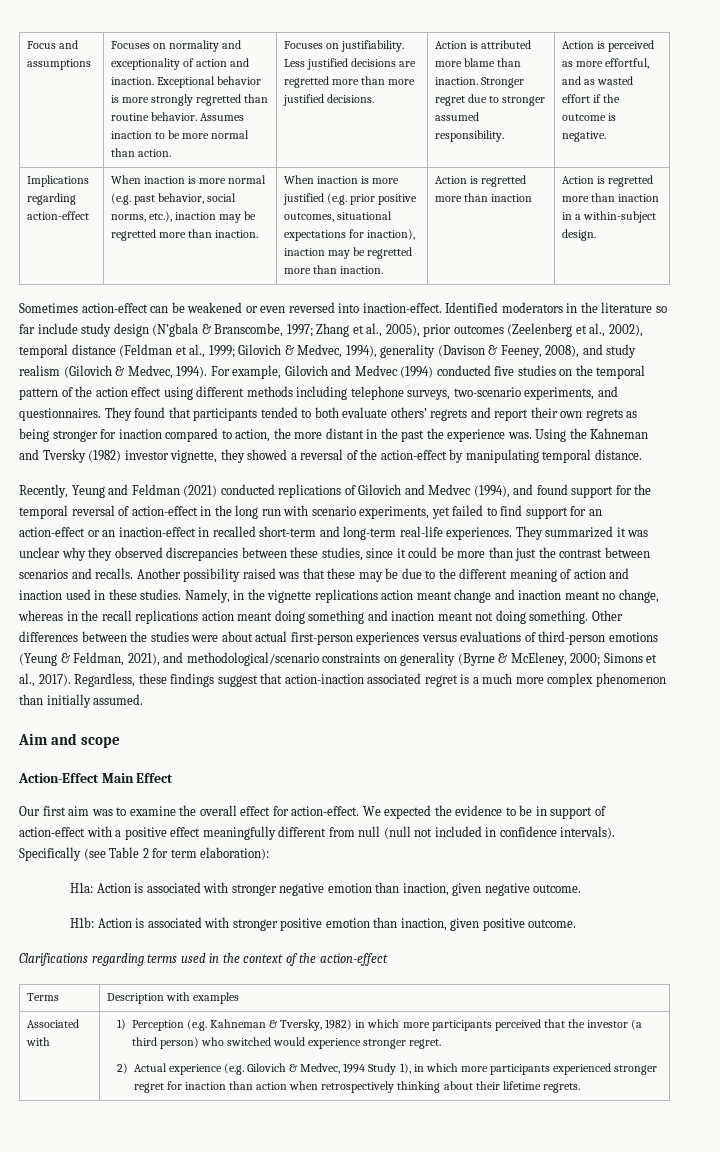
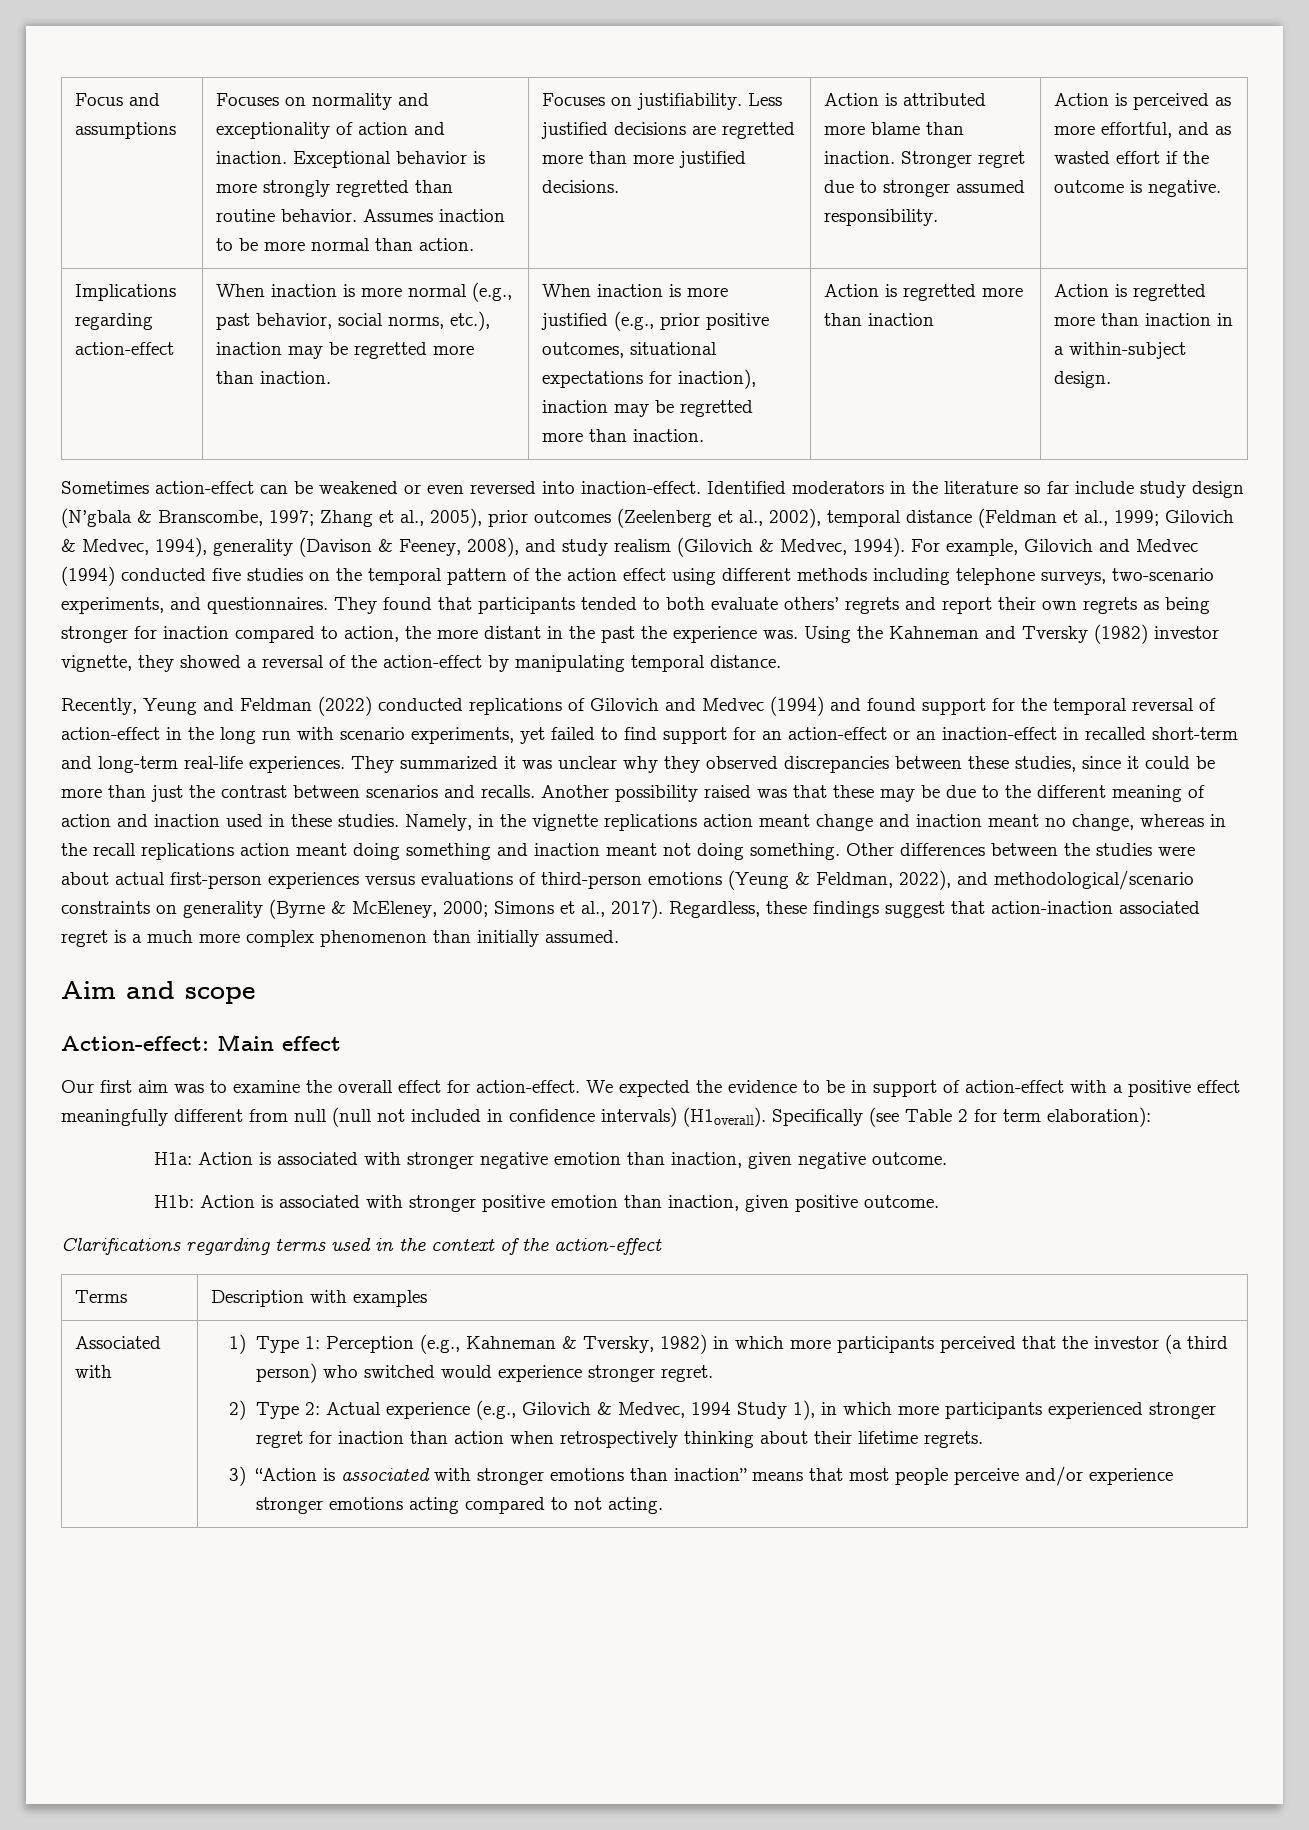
- When inaction is more normal (e.g. past behavior, social norms, etc.), inaction may be regretted more than inaction.
+ When inaction is more normal (e.g., past behavior, social norms, etc.), inaction may be regretted more than inaction.
- When inaction is more justified (e.g. prior positive outcomes, situational expectations for inaction), inaction may be regretted more than inaction.
+ When inaction is more justified (e.g., prior positive outcomes, situational expectations for inaction), inaction may be regretted more than inaction.
- Recently, Yeung and Feldman (2021) conducted replications of Gilovich and Medvec (1994), and found support for the temporal reversal of action-effect in the long run with scenario experiments, yet failed to find support for an action-effect or an inaction-effect in recalled short-term and long-term real-life experiences.
+ Recently, Yeung and Feldman (2022) conducted replications of Gilovich and Medvec (1994) and found support for the temporal reversal of action-effect in the long run with scenario experiments, yet failed to find support for an action-effect or an inaction-effect in recalled short-term and long-term real-life experiences.
- Other differences between the studies were about actual first-person experiences versus evaluations of third-person emotions (Yeung & Feldman, 2021), and methodological/scenario constraints on generality (Byrne & McEleney, 2000; Simons et al., 2017).
+ Other differences between the studies were about actual first-person experiences versus evaluations of third-person emotions (Yeung & Feldman, 2022), and methodological/scenario constraints on generality (Byrne & McEleney, 2000; Simons et al., 2017).
- Action-Effect Main Effect
+ Action-effect: Main effect
- We expected the evidence to be in support of action-effect with a positive effect meaningfully different from null (null not included in confidence intervals).
+ We expected the evidence to be in support of action-effect with a positive effect meaningfully different from null (null not included in confidence intervals) (H1overall).
- 1) Perception (e.g. Kahneman & Tversky, 1982) in which more participants perceived that the investor (a third person) who switched would experience stronger regret.
+ 1) Type 1: Perception (e.g., Kahneman & Tversky, 1982) in which more participants perceived that the investor (a third person) who switched would experience stronger regret.
- 2) Actual experience (e.g. Gilovich & Medvec, 1994 Study 1), in which more participants experienced stronger regret for inaction than action when retrospectively thinking about their lifetime regrets.
+ 2) Type 2: Actual experience (e.g., Gilovich & Medvec, 1994 Study 1), in which more participants experienced stronger regret for inaction than action when retrospectively thinking about their lifetime regrets.
+ 3) “Action is associated with stronger emotions than inaction” means that most people perceive and/or experience stronger emotions acting compared to not acting.

